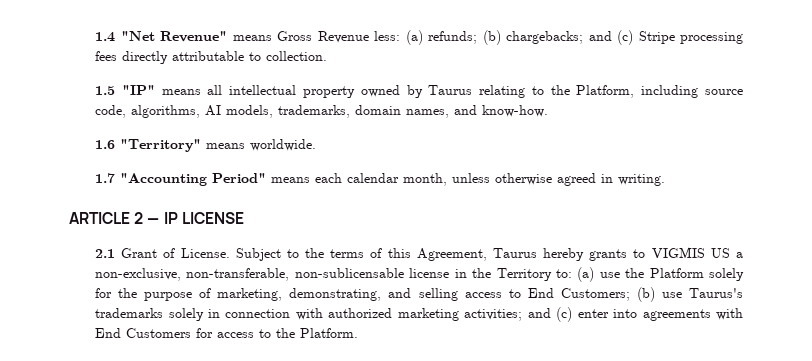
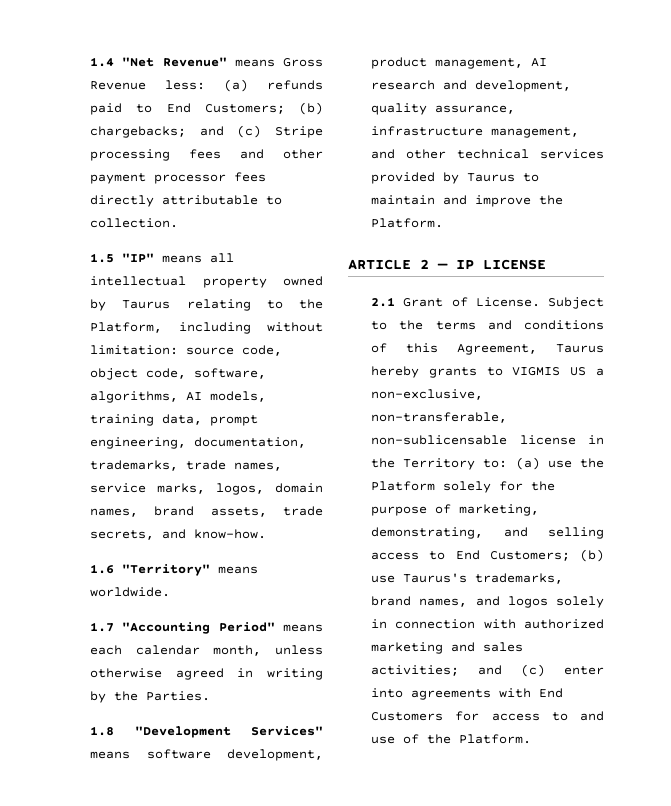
- 1.4 "Net Revenue" means Gross Revenue less: (a) refunds; (b) chargebacks; and (c) Stripe processing fees directly attributable to collection.
+ 1.4 "Net Revenue" means Gross Revenue less: (a) refunds paid to End Customers; (b) chargebacks; and (c) Stripe processing fees and other payment processor fees directly attributable to collection.
- 1.5 "IP" means all intellectual property owned by Taurus relating to the Platform, including source code, algorithms, AI models, trademarks, domain names, and know-how.
+ 1.5 "IP" means all intellectual property owned by Taurus relating to the Platform, including without limitation: source code, object code, software, algorithms, AI models, training data, prompt engineering, documentation, trademarks, trade names, service marks, logos, domain names, brand assets, trade secrets, and know-how.
- 1.7 "Accounting Period" means each calendar month, unless otherwise agreed in writing.
+ 1.7 "Accounting Period" means each calendar month, unless otherwise agreed in writing by the Parties.
+ 1.8 "Development Services" means software development, product management, AI research and development, quality assurance, infrastructure management, and other technical services provided by Taurus to maintain and improve the Platform.
- Subject to the terms of this Agreement, Taurus hereby grants to VIGMIS US a non-exclusive, non-transferable, non-sublicensable license in the Territory to:
+ Subject to the terms and conditions of this Agreement, Taurus hereby grants to VIGMIS US a non-exclusive, non-transferable, non-sublicensable license in the Territory to:
- (b) use Taurus's trademarks solely in connection with authorized marketing activities;
+ (b) use Taurus's trademarks, brand names, and logos solely in connection with authorized marketing and sales activities;
- and (c) enter into agreements with End Customers for access to the Platform.
+ and (c) enter into agreements with End Customers for access to and use of the Platform.

